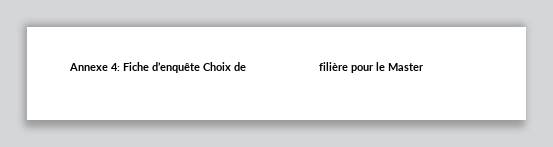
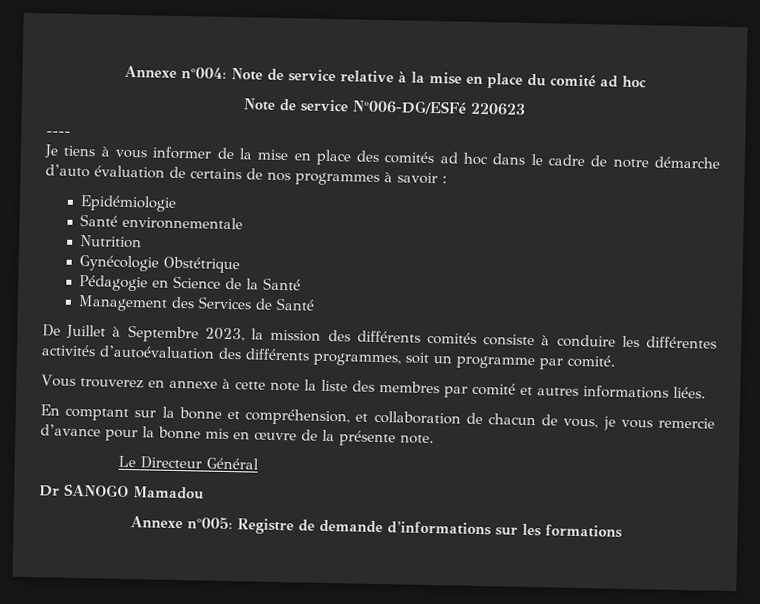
- Annexe 4: Fiche d’enquête Choix de filière pour le Master
+ Annexe n°004: Note de service relative à la mise en place du comité ad hoc
+ Note de service N°006-DG/ESFé 220623
+ ----
+ Je tiens à vous informer de la mise en place des comités ad hoc dans le cadre de notre démarche d’auto évaluation de certains de nos programmes à savoir :
+ Epidémiologie
+ Santé environnementale
+ Nutrition
+ Gynécologie Obstétrique
+ Pédagogie en Science de la Santé
+ Management des Services de Santé
+ De Juillet à Septembre 2023, la mission des différents comités consiste à conduire les différentes activités d’autoévaluation des différents programmes, soit un programme par comité.
+ Vous trouverez en annexe à cette note la liste des membres par comité et autres informations liées.
+ En comptant sur la bonne et compréhension, et collaboration de chacun de vous, je vous remercie d’avance pour la bonne mis en œuvre de la présente note.
+ Le Directeur Général
+ Dr SANOGO Mamadou
+ Annexe n°005: Registre de demande d’informations sur les formations

